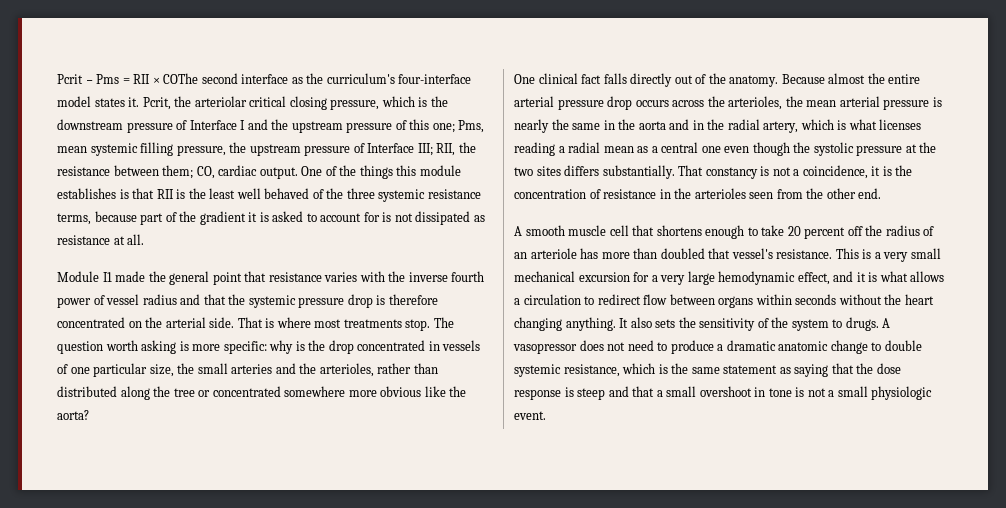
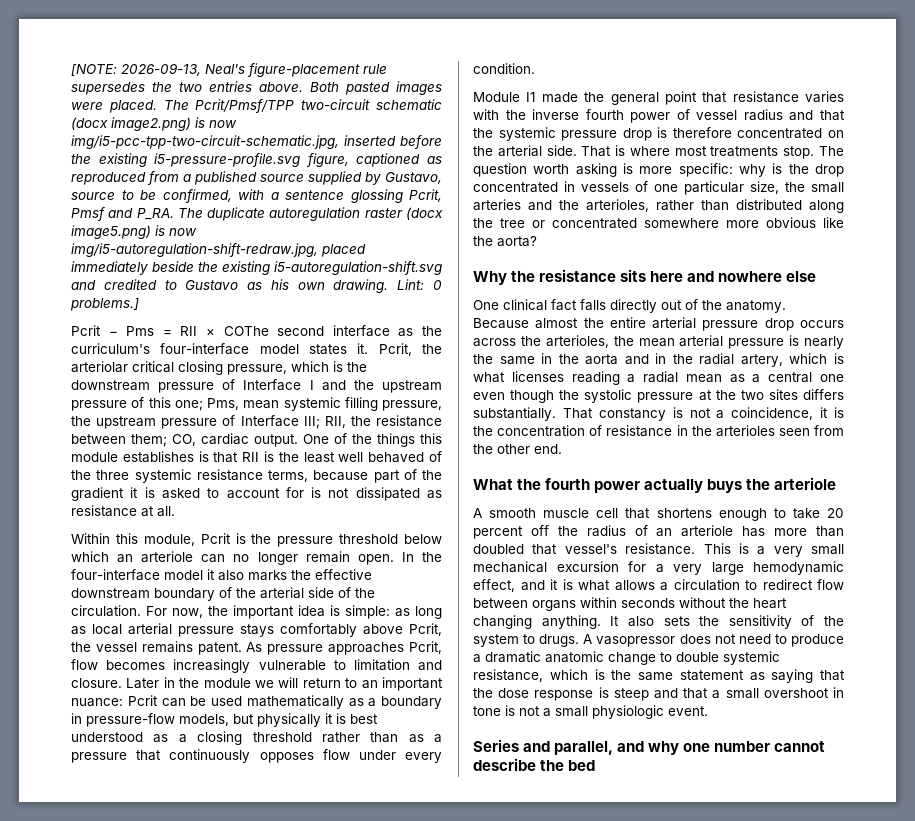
+ [NOTE: 2026-09-13, Neal's figure-placement rule supersedes the two entries above. Both pasted images were placed. The Pcrit/Pmsf/TPP two-circuit schematic (docx image2.png) is now img/i5-pcc-tpp-two-circuit-schematic.jpg, inserted before the existing i5-pressure-profile.svg figure, captioned as reproduced from a published source supplied by Gustavo, source to be confirmed, with a sentence glossing Pcrit, Pmsf and P_RA. The duplicate autoregulation raster (docx image5.png) is now img/i5-autoregulation-shift-redraw.jpg, placed immediately beside the existing i5-autoregulation-shift.svg and credited to Gustavo as his own drawing. Lint: 0 problems.]
+ Within this module, Pcrit is the pressure threshold below which an arteriole can no longer remain open. In the four-interface model it also marks the effective downstream boundary of the arterial side of the circulation. For now, the important idea is simple: as long as local arterial pressure stays comfortably above Pcrit, the vessel remains patent. As pressure approaches Pcrit, flow becomes increasingly vulnerable to limitation and closure. Later in the module we will return to an important nuance: Pcrit can be used mathematically as a boundary in pressure-flow models, but physically it is best understood as a closing threshold rather than as a pressure that continuously opposes flow under every condition.
+ Why the resistance sits here and nowhere else
+ What the fourth power actually buys the arteriole
+ Series and parallel, and why one number cannot describe the bed

